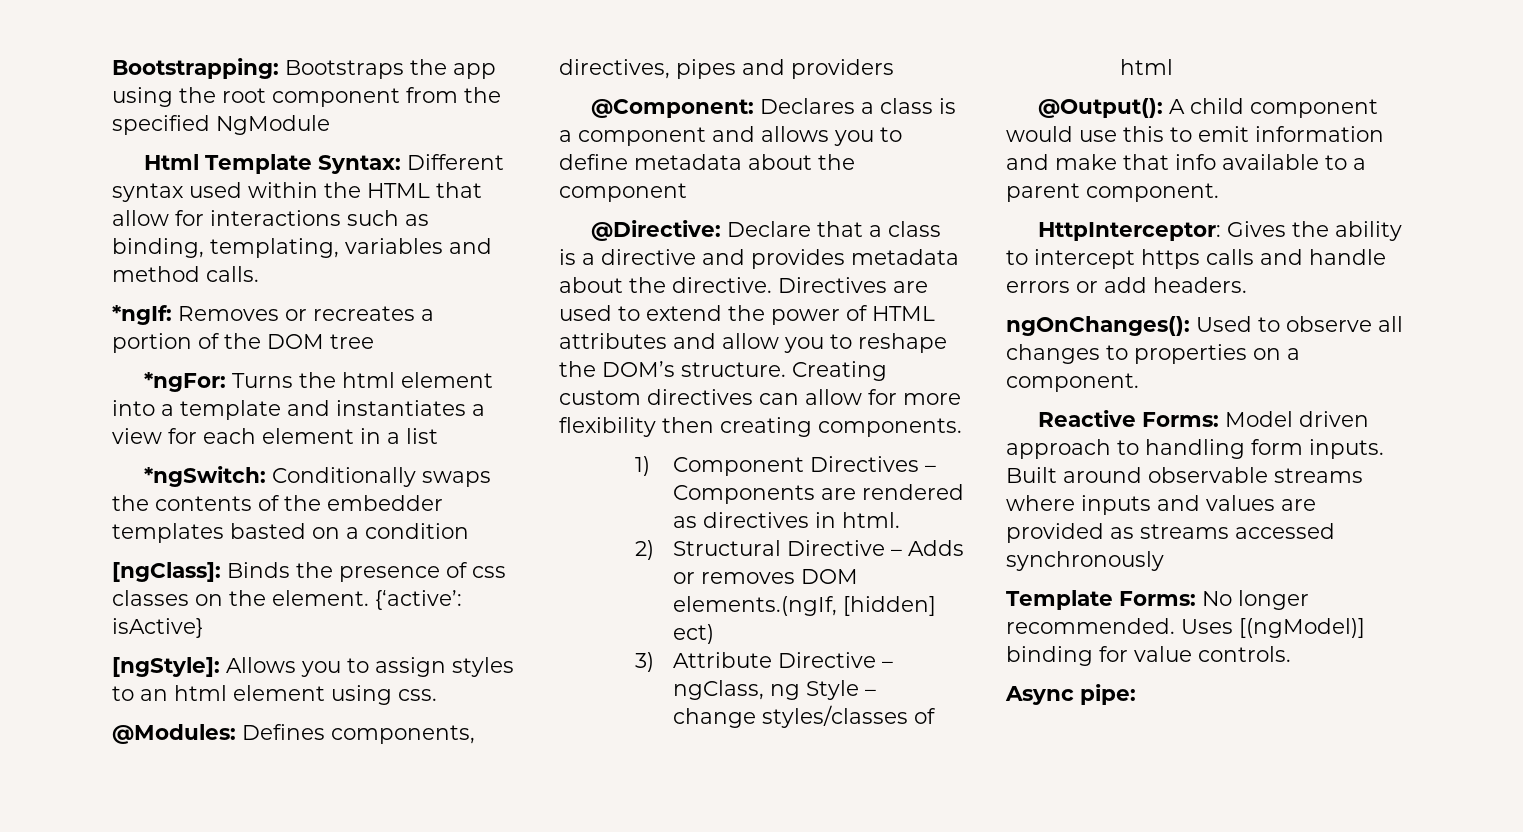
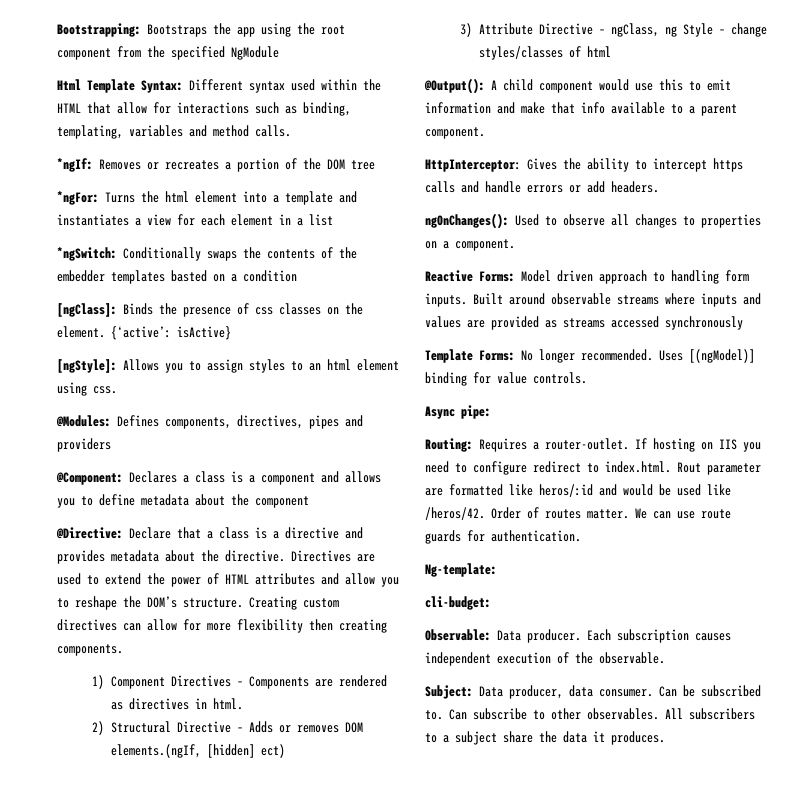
+ Routing: Requires a router-outlet. If hosting on IIS you need to configure redirect to index.html. Rout parameter are formatted like heros/:id and would be used like /heros/42. Order of routes matter. We can use route guards for authentication.
+ Ng-template:
+ cli-budget:
+ Observable: Data producer. Each subscription causes independent execution of the observable.
+ Subject: Data producer, data consumer. Can be subscribed to. Can subscribe to other observables. All subscribers to a subject share the data it produces.

